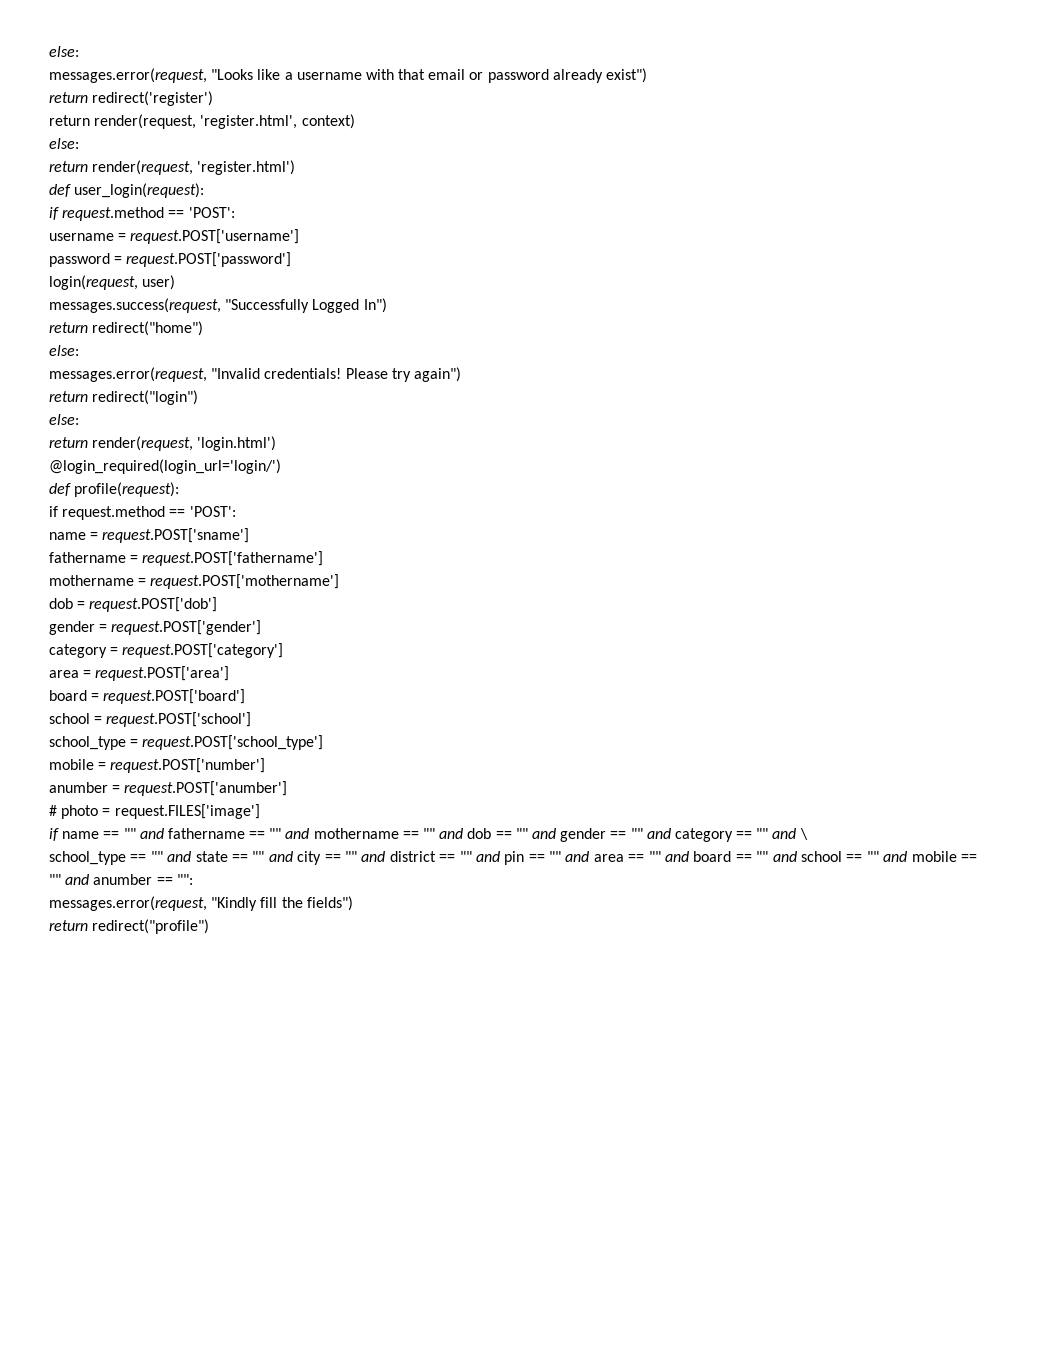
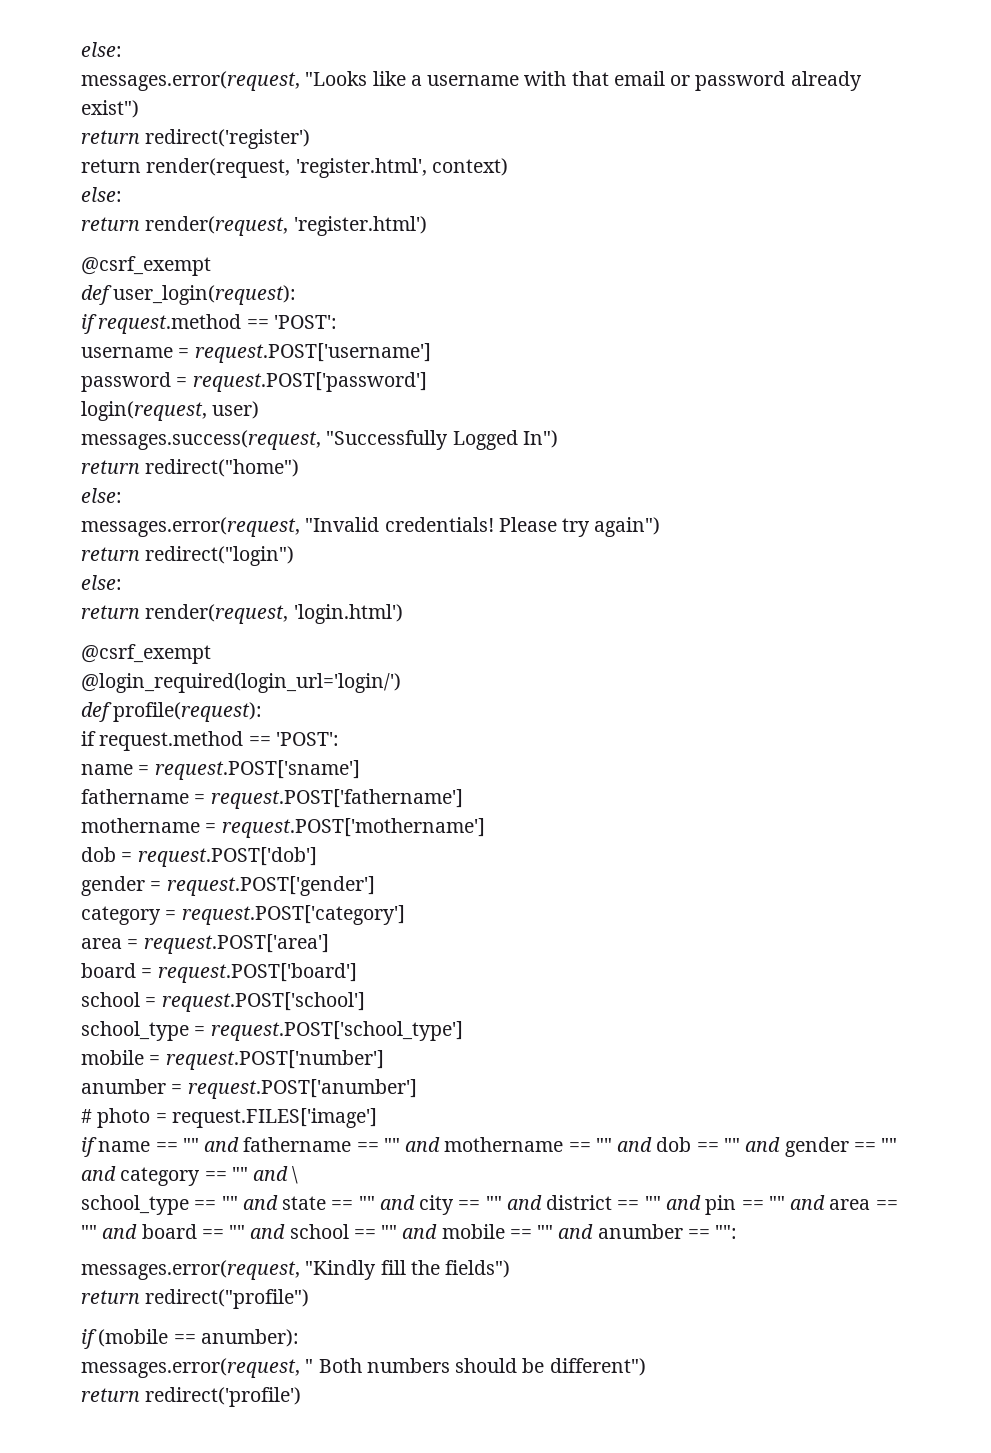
  return render(request, 'register.html')
+ @csrf_exempt
  return render(request, 'login.html')
+ @csrf_exempt
+ if (mobile == anumber):
+ messages.error(request, " Both numbers should be different")
+ return redirect('profile')

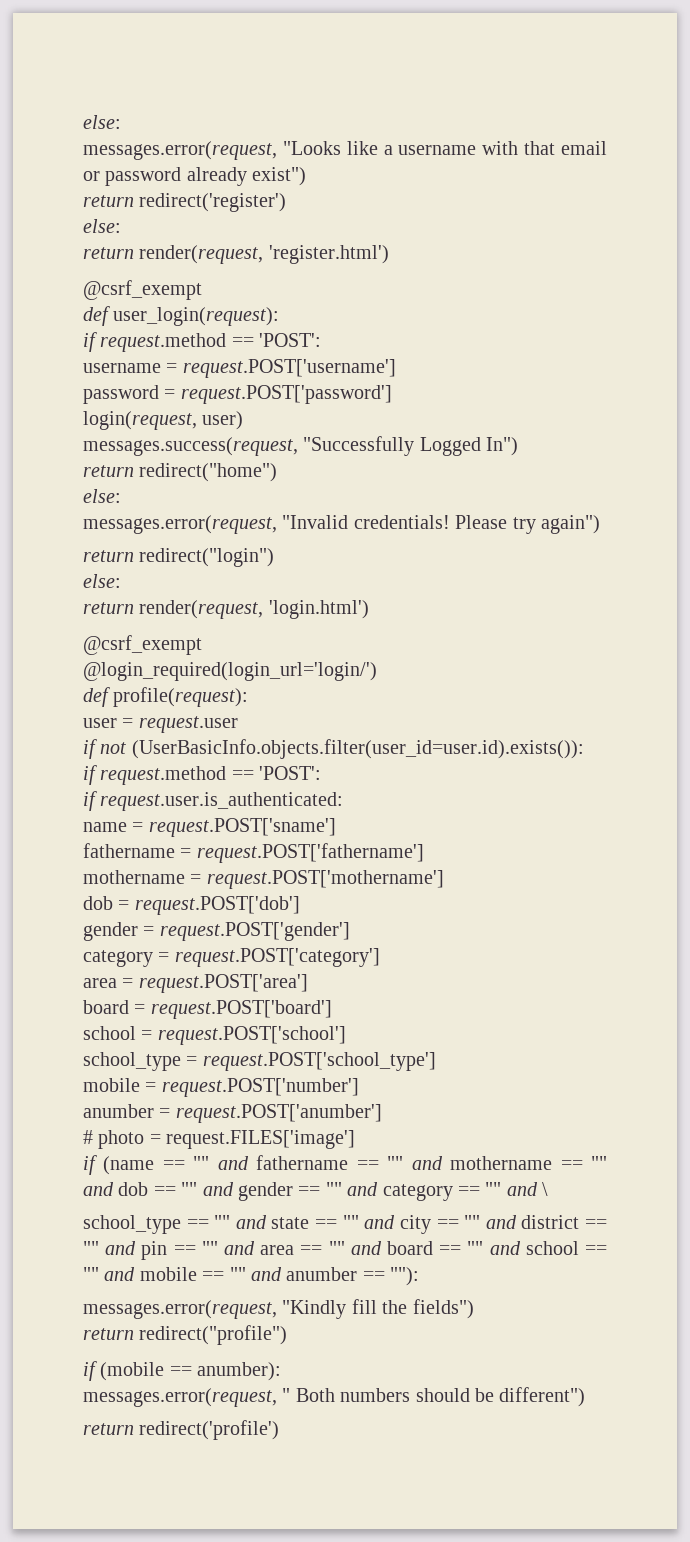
- return render(request, 'register.html', context)
  def profile(request):
+ user = request.user
+ if not (UserBasicInfo.objects.filter(user_id=user.id).exists()):
  if request.method == 'POST':
+ if request.user.is_authenticated:
- if name == "" and fathername == "" and mothername == "" and dob == "" and gender == "" and category == "" and \
+ if (name == "" and fathername == "" and mothername == "" and dob == "" and gender == "" and category == "" and \
- school_type == "" and state == "" and city == "" and district == "" and pin == "" and area == "" and board == "" and school == "" and mobile == "" and anumber == "":
+ school_type == "" and state == "" and city == "" and district == "" and pin == "" and area == "" and board == "" and school == "" and mobile == "" and anumber == ""):

